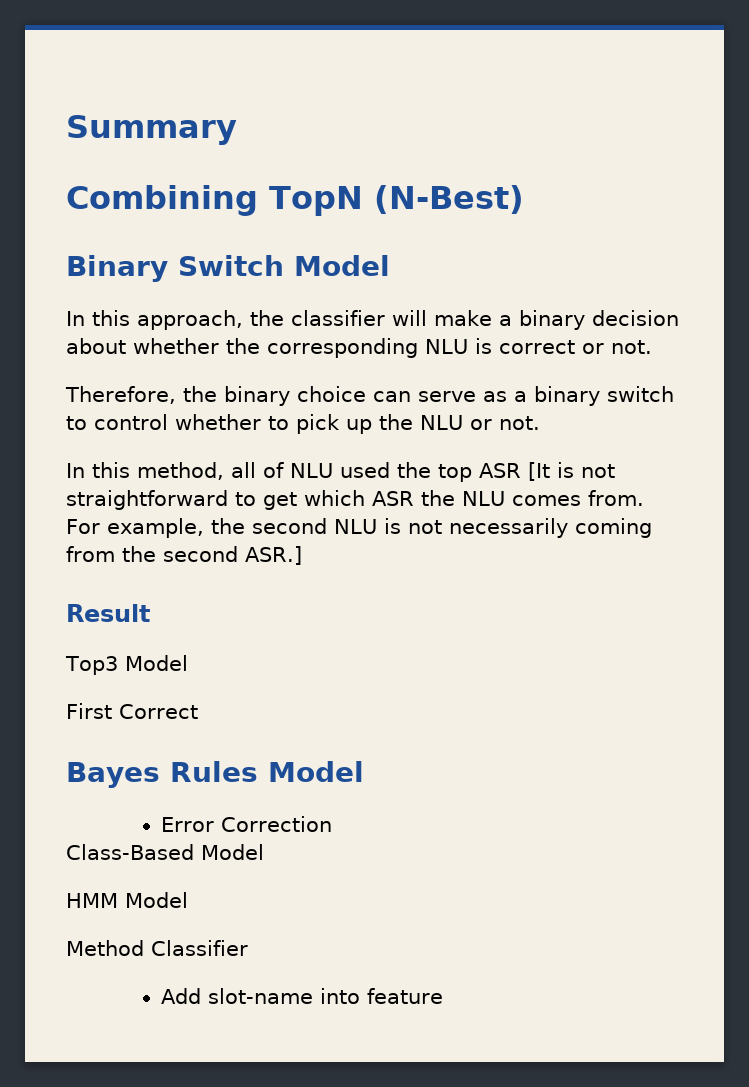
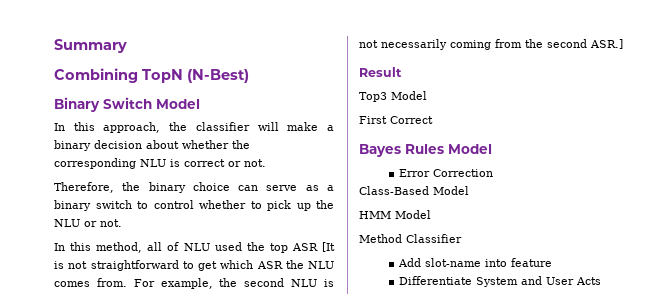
+ Differentiate System and User Acts

